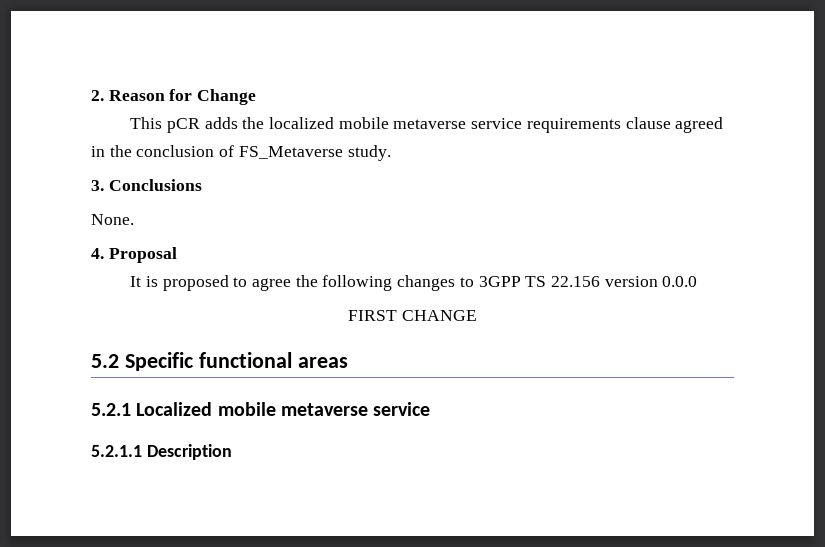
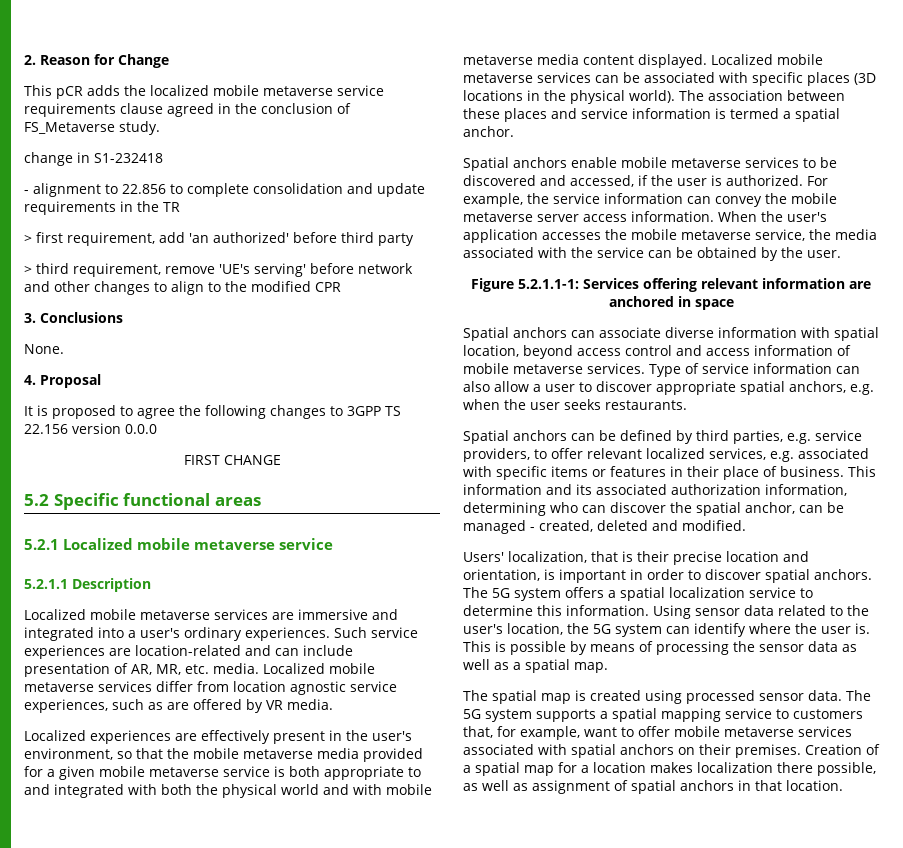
+ change in S1-232418
+ - alignment to 22.856 to complete consolidation and update requirements in the TR
+ > first requirement, add 'an authorized' before third party
+ > third requirement, remove 'UE's serving' before network and other changes to align to the modified CPR
+ Localized mobile metaverse services are immersive and integrated into a user's ordinary experiences. Such service experiences are location-related and can include presentation of AR, MR, etc. media. Localized mobile metaverse services differ from location agnostic service experiences, such as are offered by VR media.
+ Localized experiences are effectively present in the user's environment, so that the mobile metaverse media provided for a given mobile metaverse service is both appropriate to and integrated with both the physical world and with mobile metaverse media content displayed. Localized mobile metaverse services can be associated with specific places (3D locations in the physical world). The association between these places and service information is termed a spatial anchor.
+ Spatial anchors enable mobile metaverse services to be discovered and accessed, if the user is authorized. For example, the service information can convey the mobile metaverse server access information. When the user's application accesses the mobile metaverse service, the media associated with the service can be obtained by the user.
+ Figure 5.2.1.1-1: Services offering relevant information are anchored in space
+ Spatial anchors can associate diverse information with spatial location, beyond access control and access information of mobile metaverse services. Type of service information can also allow a user to discover appropriate spatial anchors, e.g. when the user seeks restaurants.
+ Spatial anchors can be defined by third parties, e.g. service providers, to offer relevant localized services, e.g. associated with specific items or features in their place of business. This information and its associated authorization information, determining who can discover the spatial anchor, can be managed - created, deleted and modified.
+ Users' localization, that is their precise location and orientation, is important in order to discover spatial anchors. The 5G system offers a spatial localization service to determine this information. Using sensor data related to the user's location, the 5G system can identify where the user is. This is possible by means of processing the sensor data as well as a spatial map.
+ The spatial map is created using processed sensor data. The 5G system supports a spatial mapping service to customers that, for example, want to offer mobile metaverse services associated with spatial anchors on their premises. Creation of a spatial map for a location makes localization there possible, as well as assignment of spatial anchors in that location.

